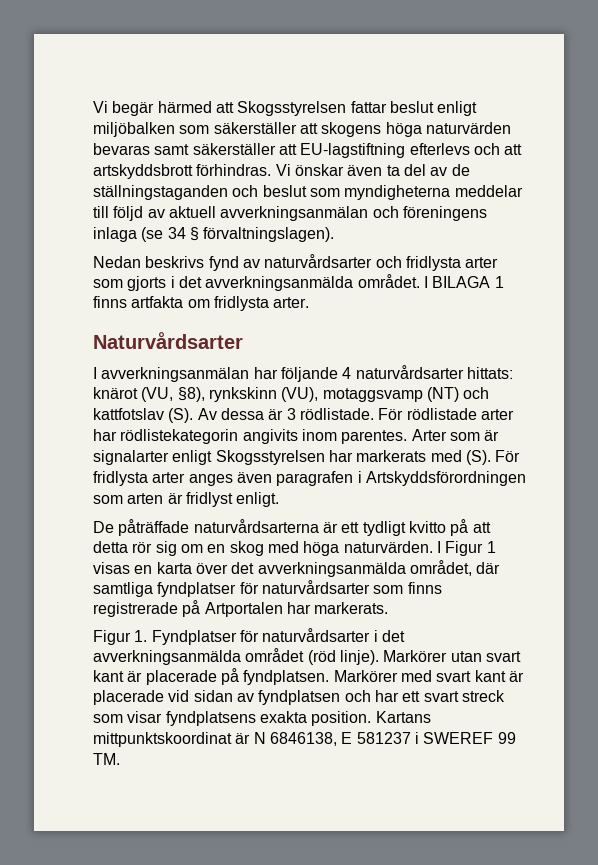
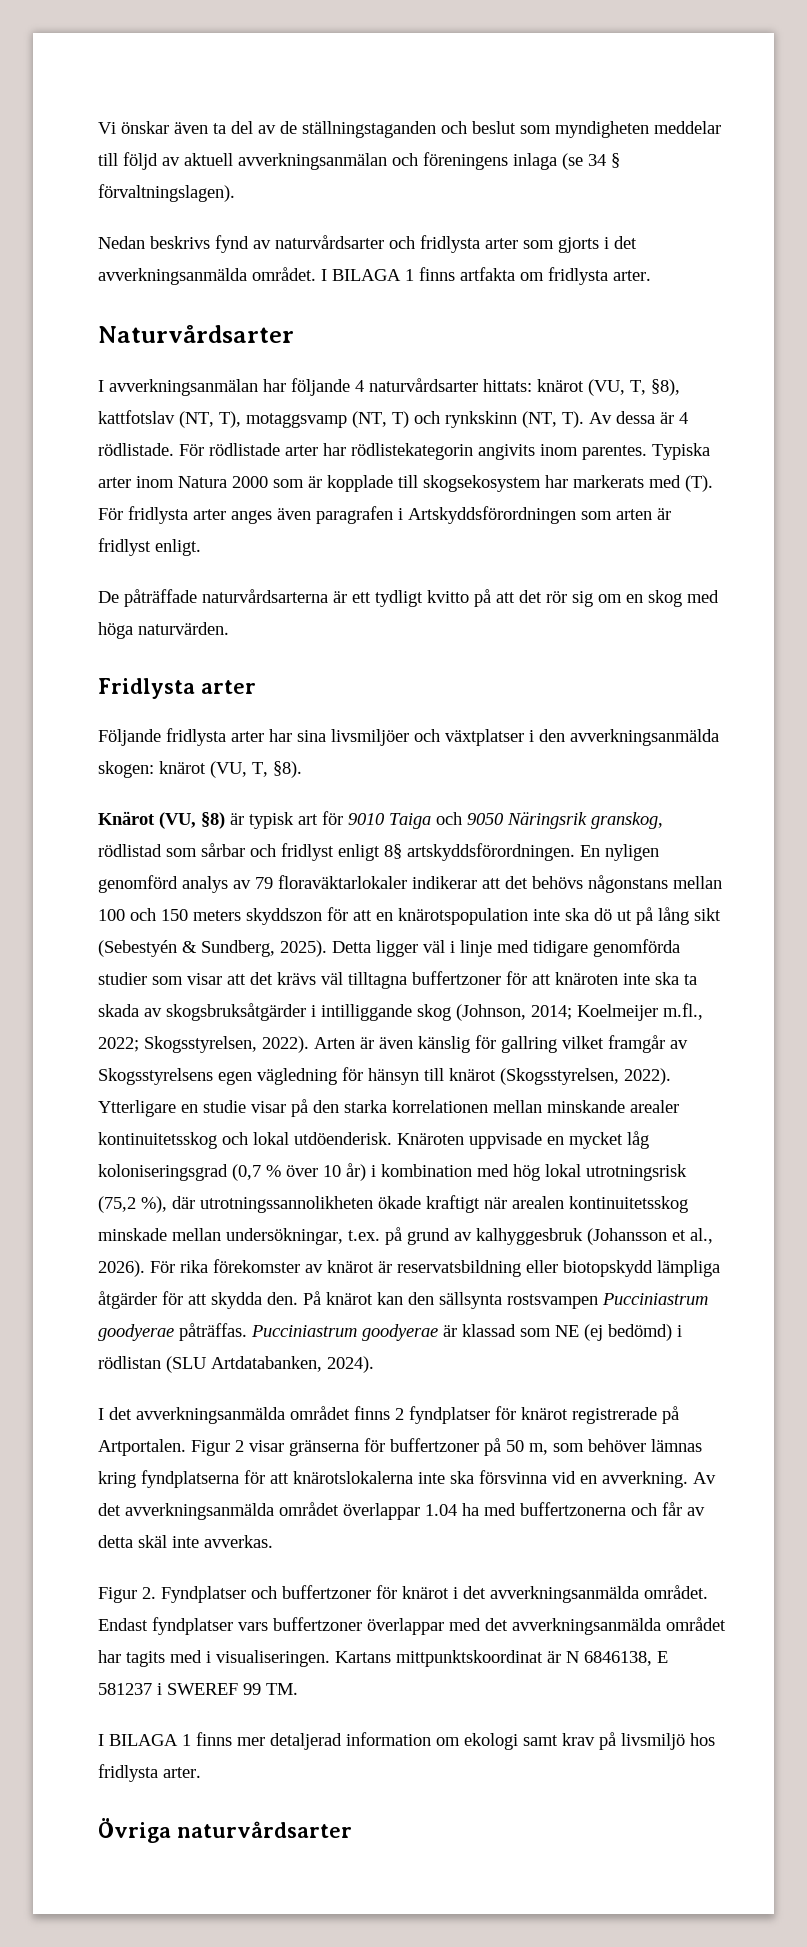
- Vi begär härmed att Skogsstyrelsen fattar beslut enligt miljöbalken som säkerställer att skogens höga naturvärden bevaras samt säkerställer att EU-lagstiftning efterlevs och att artskyddsbrott förhindras. Vi önskar även ta del av de ställningstaganden och beslut som myndigheterna meddelar till följd av aktuell avverkningsanmälan och föreningens inlaga (se 34 § förvaltningslagen).
+ Vi önskar även ta del av de ställningstaganden och beslut som myndigheten meddelar till följd av aktuell avverkningsanmälan och föreningens inlaga (se 34 § förvaltningslagen).
- I avverkningsanmälan har följande 4 naturvårdsarter hittats: knärot (VU, §8), rynkskinn (VU), motaggsvamp (NT) och kattfotslav (S). Av dessa är 3 rödlistade.
+ I avverkningsanmälan har följande 4 naturvårdsarter hittats: knärot (VU, T, §8), kattfotslav (NT, T), motaggsvamp (NT, T) och rynkskinn (NT, T). Av dessa är 4 rödlistade.
- Arter som är signalarter enligt Skogsstyrelsen har markerats med (S). För fridlysta arter anges även paragrafen i Artskyddsförordningen som arten är fridlyst enligt.
+ Typiska arter inom Natura 2000 som är kopplade till skogsekosystem har markerats med (T). För fridlysta arter anges även paragrafen i Artskyddsförordningen som arten är fridlyst enligt.
- De påträffade naturvårdsarterna är ett tydligt kvitto på att detta rör sig om en skog med höga naturvärden. I Figur 1 visas en karta över det avverkningsanmälda området, där samtliga fyndplatser för naturvårdsarter som finns registrerade på Artportalen har markerats.
- Figur 1. Fyndplatser för naturvårdsarter i det avverkningsanmälda området (röd linje). Markörer utan svart kant är placerade på fyndplatsen. Markörer med svart kant är placerade vid sidan av fyndplatsen och har ett svart streck som visar fyndplatsens exakta position.
+ De påträffade naturvårdsarterna är ett tydligt kvitto på att det rör sig om en skog med höga naturvärden.
+ Fridlysta arter
+ Följande fridlysta arter har sina livsmiljöer och växtplatser i den avverkningsanmälda skogen: knärot (VU, T, §8).
+ Knärot (VU, §8) är typisk art för 9010 Taiga och 9050 Näringsrik granskog, rödlistad som sårbar och fridlyst enligt 8§ artskyddsförordningen. En nyligen genomförd analys av 79 floraväktarlokaler indikerar att det behövs någonstans mellan 100 och 150 meters skyddszon för att en knärotspopulation inte ska dö ut på lång sikt (Sebestyén & Sundberg, 2025). Detta ligger väl i linje med tidigare genomförda studier som visar att det krävs väl tilltagna buffertzoner för att knäroten inte ska ta skada av skogsbruksåtgärder i intilliggande skog (Johnson, 2014; Koelmeijer m.fl., 2022; Skogsstyrelsen, 2022). Arten är även känslig för gallring vilket framgår av Skogsstyrelsens egen vägledning för hänsyn till knärot (Skogsstyrelsen, 2022). Ytterligare en studie visar på den starka korrelationen mellan minskande arealer kontinuitetsskog och lokal utdöenderisk. Knäroten uppvisade en mycket låg koloniseringsgrad (0,7 % över 10 år) i kombination med hög lokal utrotningsrisk (75,2 %), där utrotningssannolikheten ökade kraftigt när arealen kontinuitetsskog minskade mellan undersökningar, t.ex. på grund av kalhyggesbruk (Johansson et al., 2026). För rika förekomster av knärot är reservatsbildning eller biotopskydd lämpliga åtgärder för att skydda den. På knärot kan den sällsynta rostsvampen Pucciniastrum goodyerae påträffas. Pucciniastrum goodyerae är klassad som NE (ej bedömd) i rödlistan (SLU Artdatabanken, 2024).
+ I det avverkningsanmälda området finns 2 fyndplatser för knärot registrerade på Artportalen. Figur 2 visar gränserna för buffertzoner på 50 m, som behöver lämnas kring fyndplatserna för att knärotslokalerna inte ska försvinna vid en avverkning. Av det avverkningsanmälda området överlappar 1.04 ha med buffertzonerna och får av detta skäl inte avverkas.
+ Figur 2. Fyndplatser och buffertzoner för knärot i det avverkningsanmälda området. Endast fyndplatser vars buffertzoner överlappar med det avverkningsanmälda området har tagits med i visualiseringen.
+ I BILAGA 1 finns mer detaljerad information om ekologi samt krav på livsmiljö hos fridlysta arter.
+ Övriga naturvårdsarter

